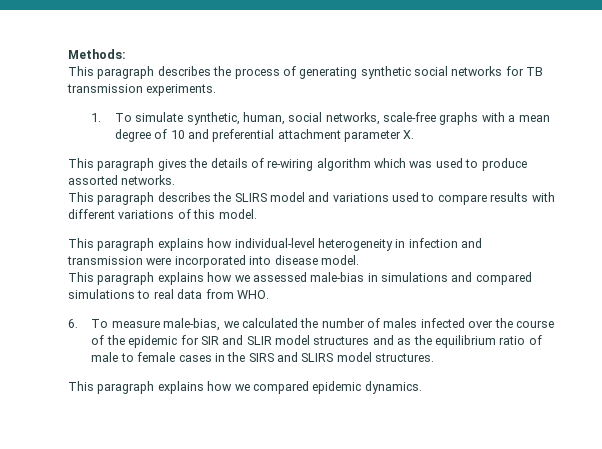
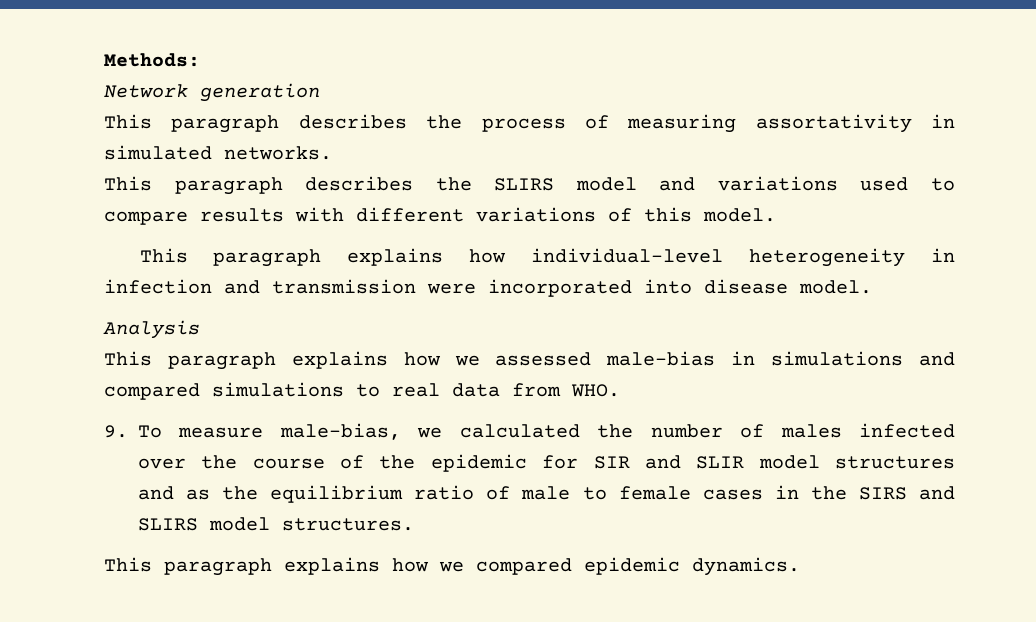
+ Network generation
- This paragraph describes the process of generating synthetic social networks for TB transmission experiments.
- 1. To simulate synthetic, human, social networks, scale-free graphs with a mean degree of 10 and preferential attachment parameter X.
- This paragraph gives the details of re-wiring algorithm which was used to produce assorted networks.
+ This paragraph describes the process of measuring assortativity in simulated networks.
+ Analysis
- 6. To measure male-bias, we calculated the number of males infected over the course of the epidemic for SIR and SLIR model structures and as the equilibrium ratio of male to female cases in the SIRS and SLIRS model structures.
+ 9. To measure male-bias, we calculated the number of males infected over the course of the epidemic for SIR and SLIR model structures and as the equilibrium ratio of male to female cases in the SIRS and SLIRS model structures.

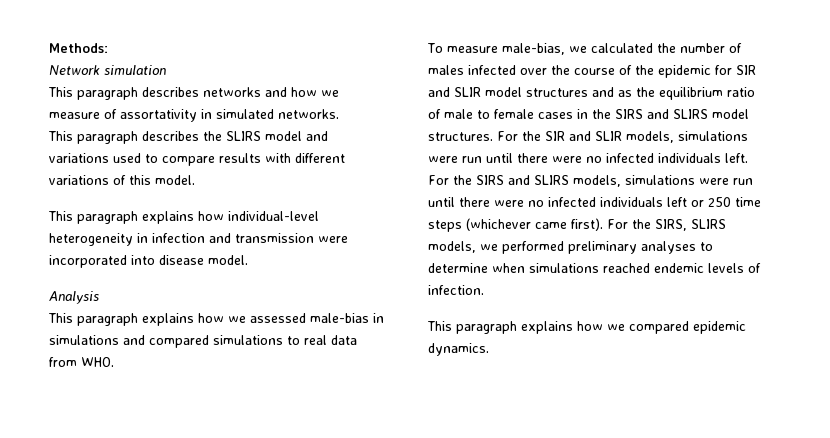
- Network generation
- This paragraph describes the process of measuring assortativity in simulated networks.
+ Network simulation
+ This paragraph describes networks and how we measure of assortativity in simulated networks.
- 9. To measure male-bias, we calculated the number of males infected over the course of the epidemic for SIR and SLIR model structures and as the equilibrium ratio of male to female cases in the SIRS and SLIRS model structures.
+ To measure male-bias, we calculated the number of males infected over the course of the epidemic for SIR and SLIR model structures and as the equilibrium ratio of male to female cases in the SIRS and SLIRS model structures. For the SIR and SLIR models, simulations were run until there were no infected individuals left. For the SIRS and SLIRS models, simulations were run until there were no infected individuals left or 250 time steps (whichever came first). For the SIRS, SLIRS models, we performed preliminary analyses to determine when simulations reached endemic levels of infection.

